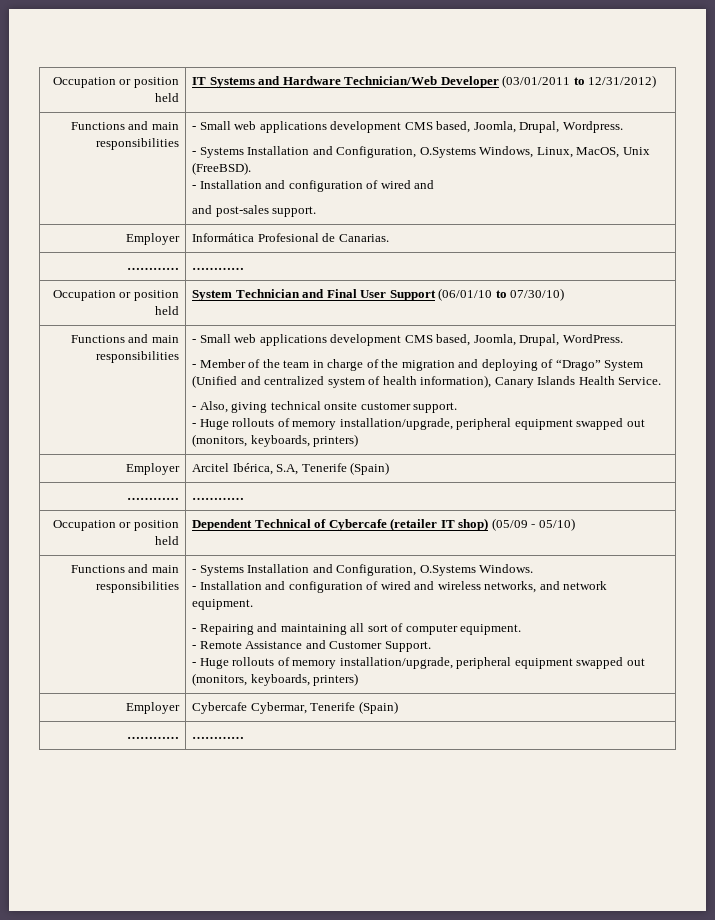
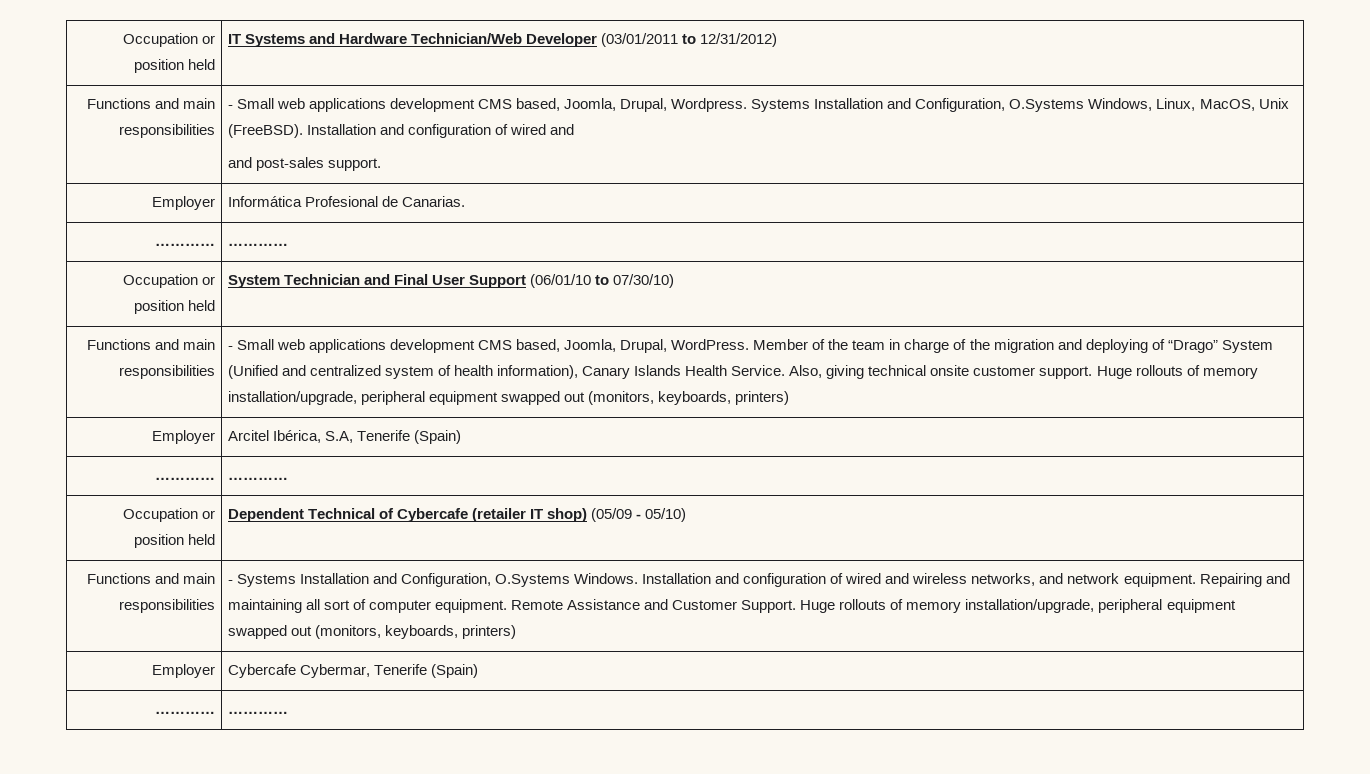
- Functions and main responsibilities | - Small web applications development CMS based, Joomla, Drupal, Wordpress.
- - Systems Installation and Configuration, O.Systems Windows, Linux, MacOS, Unix (FreeBSD).
- - Installation and configuration of wired and
+ Functions and main responsibilities | - Small web applications development CMS based, Joomla, Drupal, Wordpress. Systems Installation and Configuration, O.Systems Windows, Linux, MacOS, Unix (FreeBSD). Installation and configuration of wired and
- - Small web applications development CMS based, Joomla, Drupal, WordPress.
- - Member of the team in charge of the migration and deploying of “Drago” System (Unified and centralized system of health information), Canary Islands Health Service.
- - Also, giving technical onsite customer support.
- - Huge rollouts of memory installation/upgrade, peripheral equipment swapped out (monitors, keyboards, printers)
+ - Small web applications development CMS based, Joomla, Drupal, WordPress. Member of the team in charge of the migration and deploying of “Drago” System (Unified and centralized system of health information), Canary Islands Health Service. Also, giving technical onsite customer support. Huge rollouts of memory installation/upgrade, peripheral equipment swapped out (monitors, keyboards, printers)
- - Systems Installation and Configuration, O.Systems Windows.
- - Installation and configuration of wired and wireless networks, and network equipment.
- - Repairing and maintaining all sort of computer equipment.
- - Remote Assistance and Customer Support.
- - Huge rollouts of memory installation/upgrade, peripheral equipment swapped out (monitors, keyboards, printers)
+ - Systems Installation and Configuration, O.Systems Windows. Installation and configuration of wired and wireless networks, and network equipment. Repairing and maintaining all sort of computer equipment. Remote Assistance and Customer Support. Huge rollouts of memory installation/upgrade, peripheral equipment swapped out (monitors, keyboards, printers)

